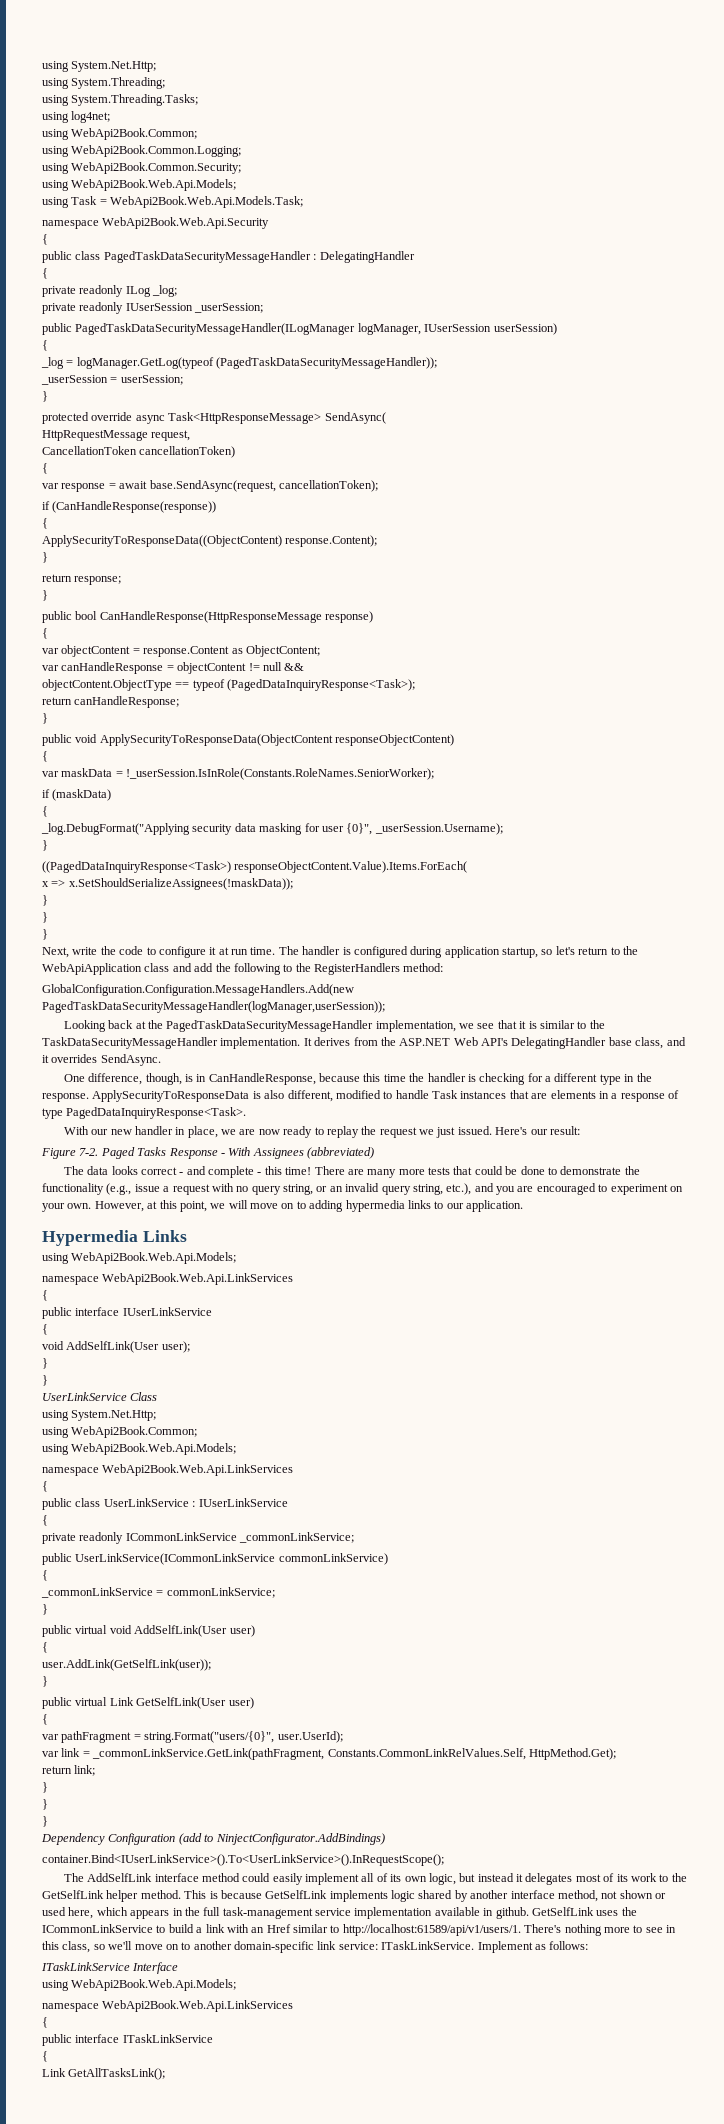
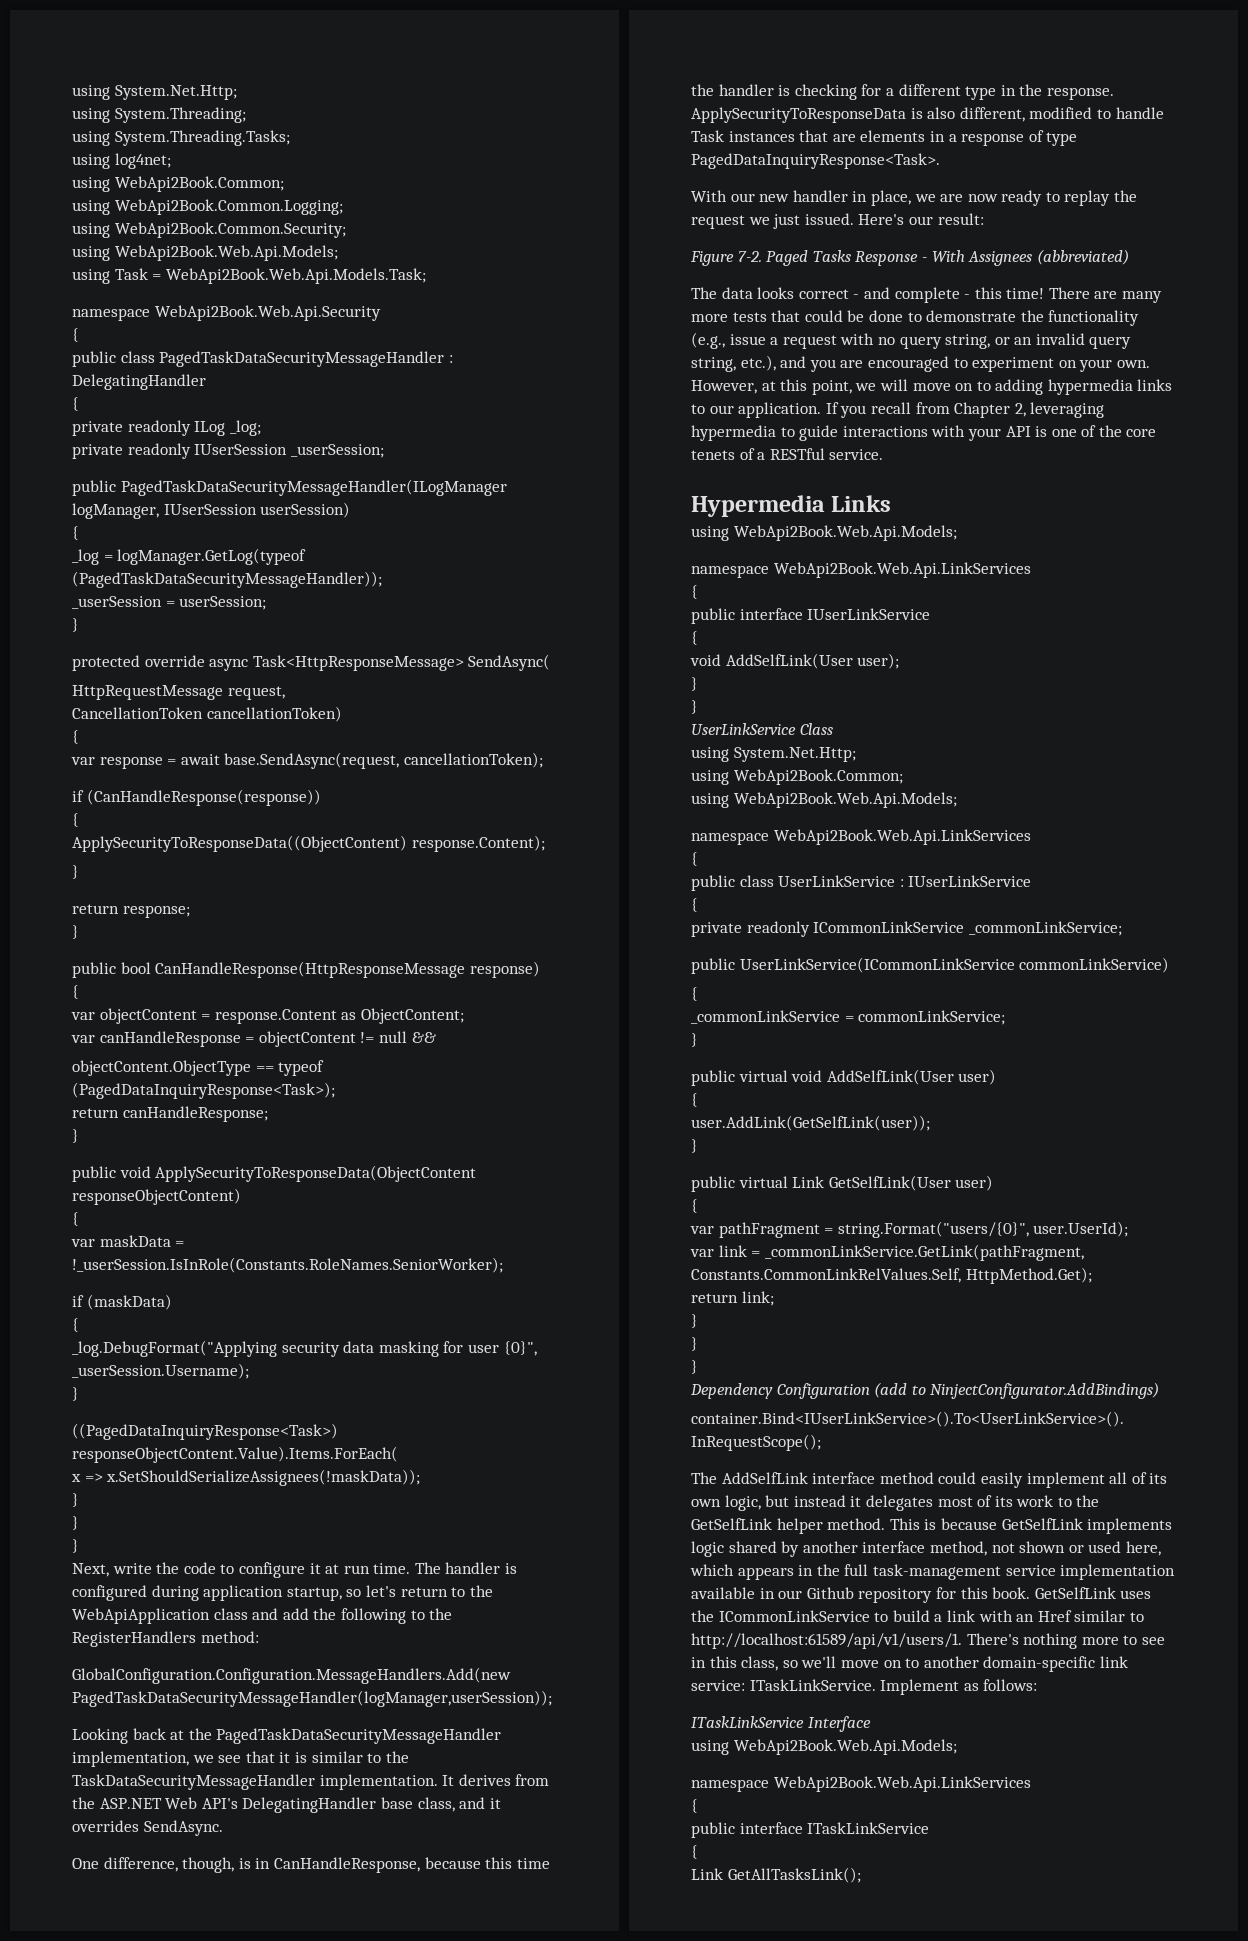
+ If you recall from Chapter 2, leveraging hypermedia to guide interactions with your API is one of the core tenets of a RESTful service.
- This is because GetSelfLink implements logic shared by another interface method, not shown or used here, which appears in the full task-management service implementation available in github.
+ This is because GetSelfLink implements logic shared by another interface method, not shown or used here, which appears in the full task-management service implementation available in our Github repository for this book.

